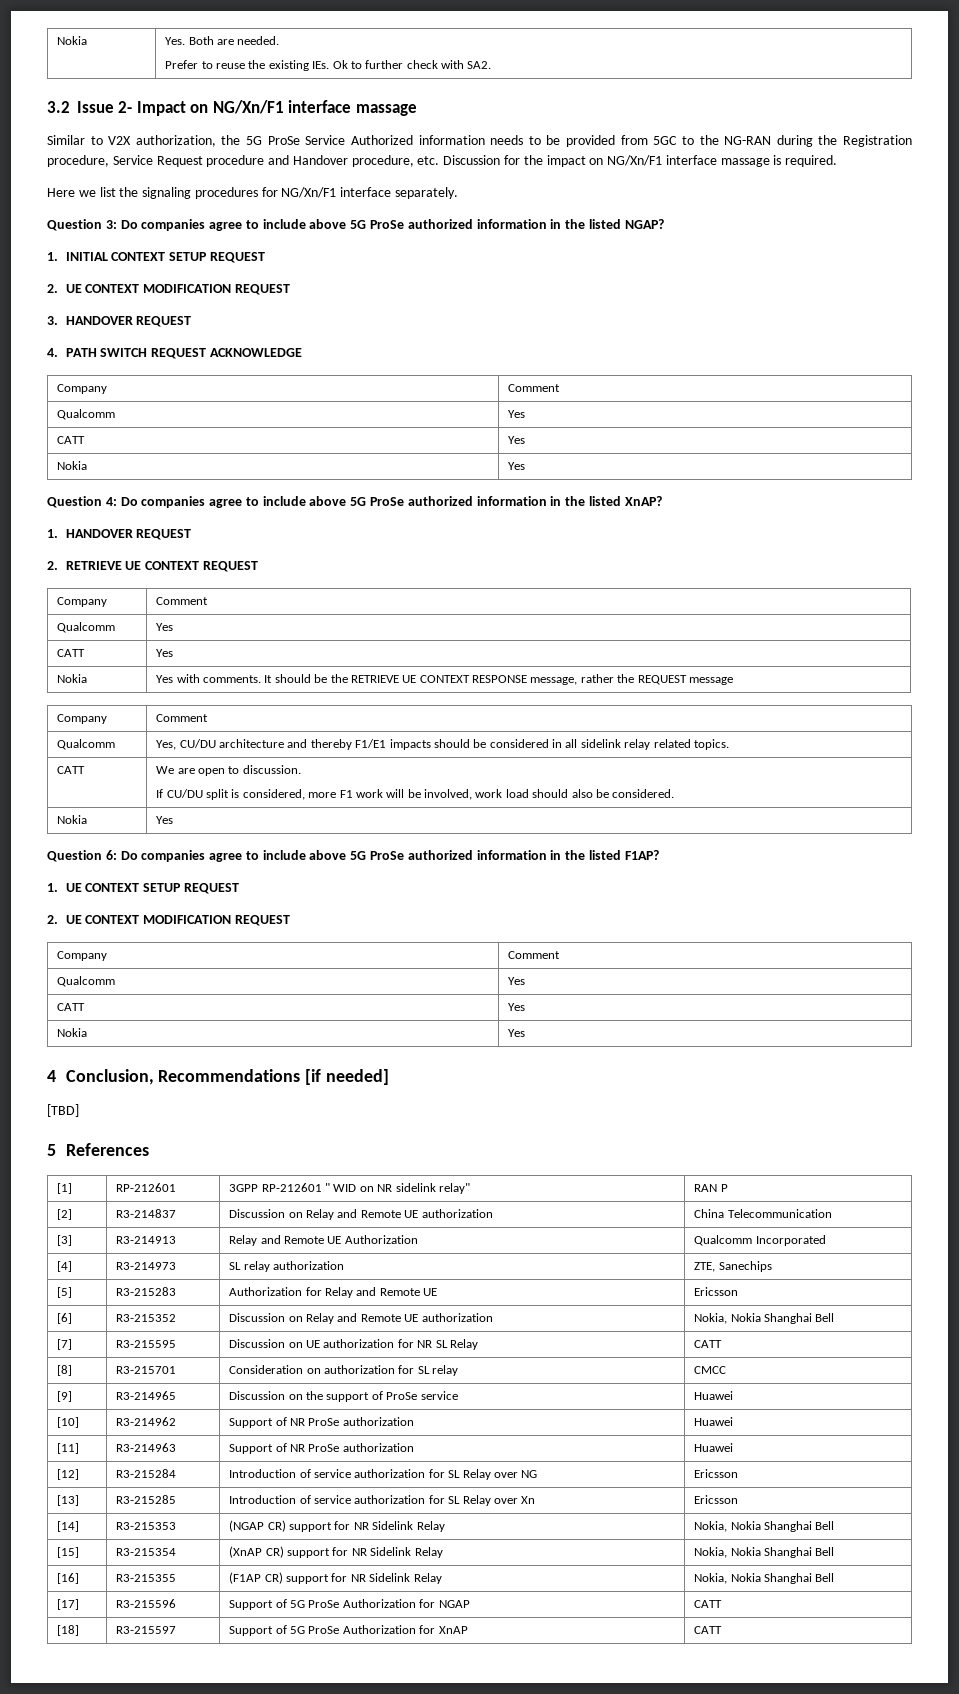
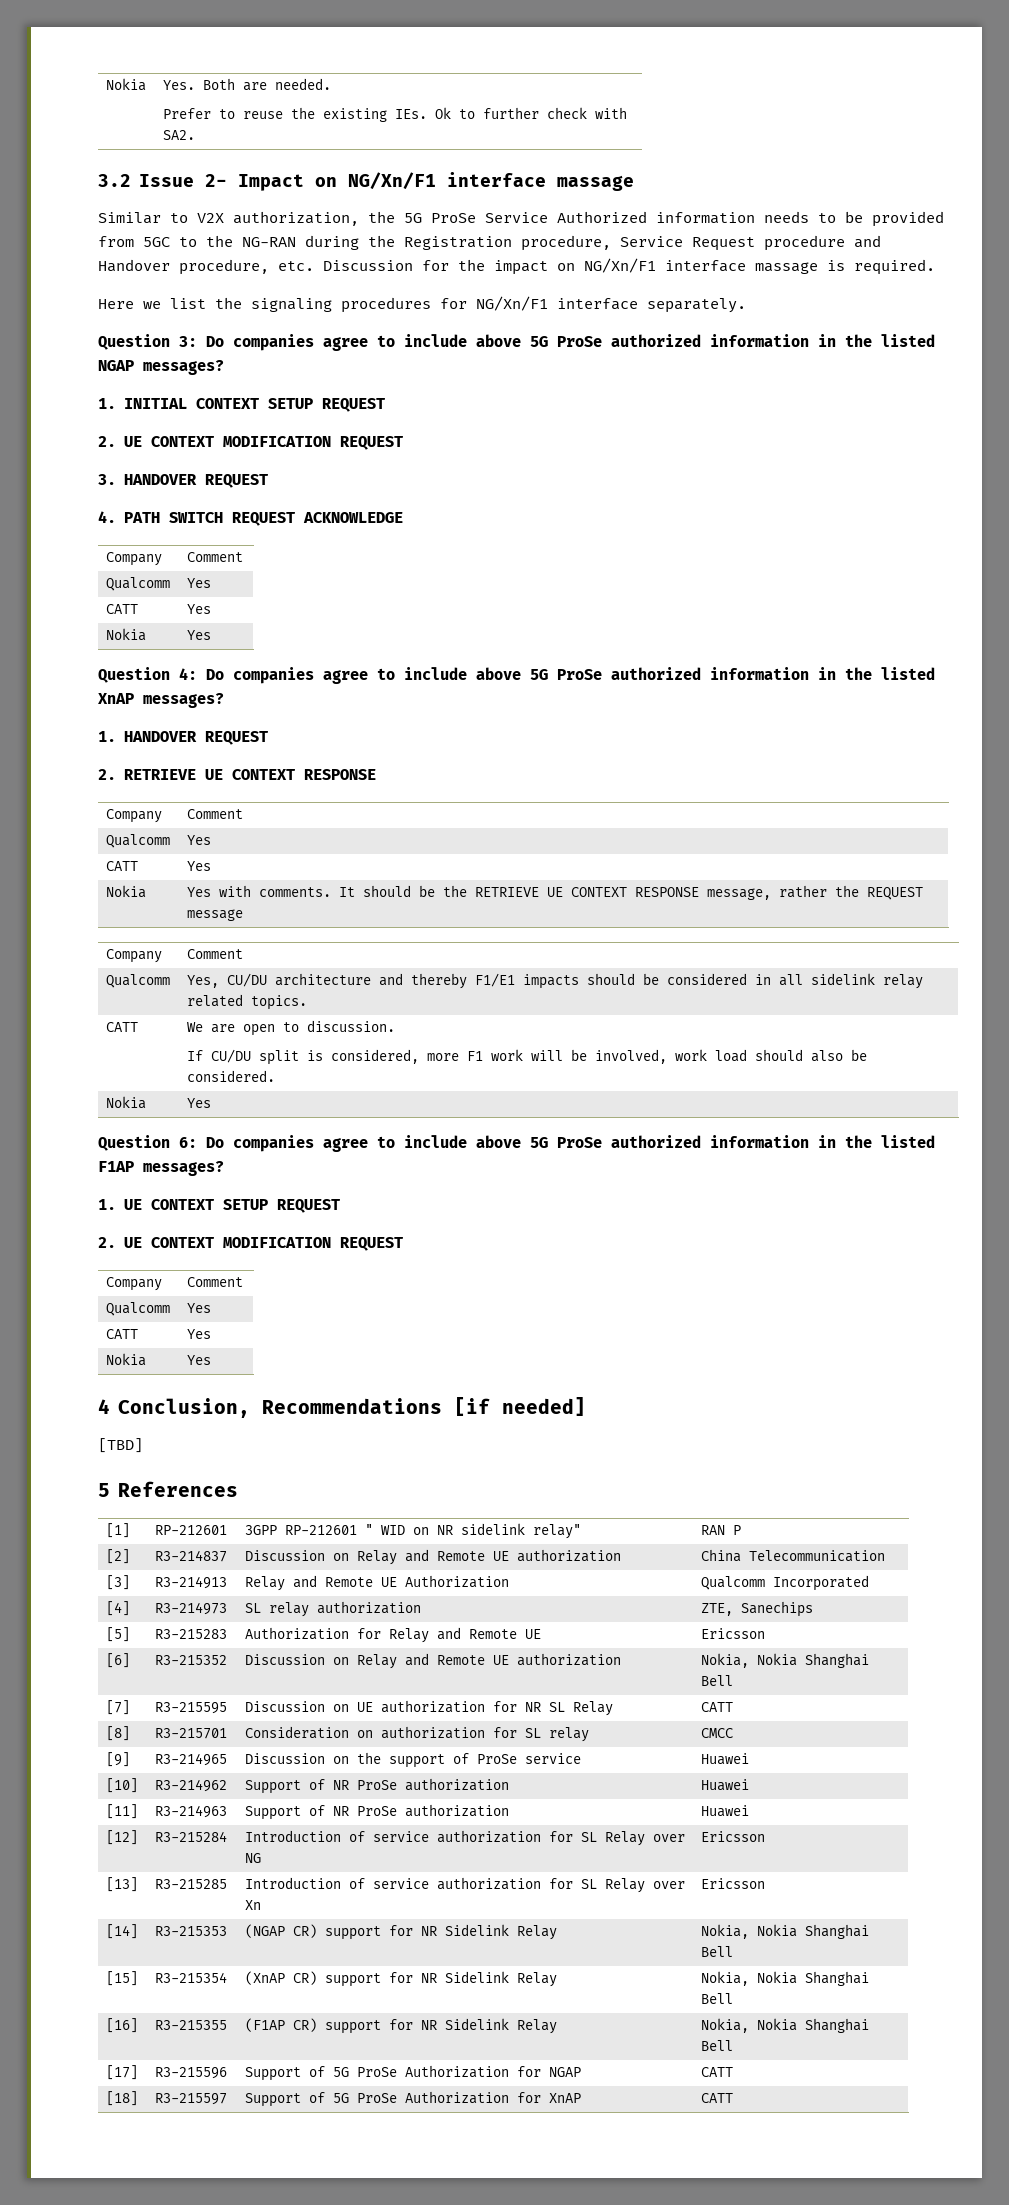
- Question 3: Do companies agree to include above 5G ProSe authorized information in the listed NGAP?
+ Question 3: Do companies agree to include above 5G ProSe authorized information in the listed NGAP messages?
- Question 4: Do companies agree to include above 5G ProSe authorized information in the listed XnAP?
+ Question 4: Do companies agree to include above 5G ProSe authorized information in the listed XnAP messages?
- 2. RETRIEVE UE CONTEXT REQUEST
+ 2. RETRIEVE UE CONTEXT RESPONSE
- Question 6: Do companies agree to include above 5G ProSe authorized information in the listed F1AP?
+ Question 6: Do companies agree to include above 5G ProSe authorized information in the listed F1AP messages?

